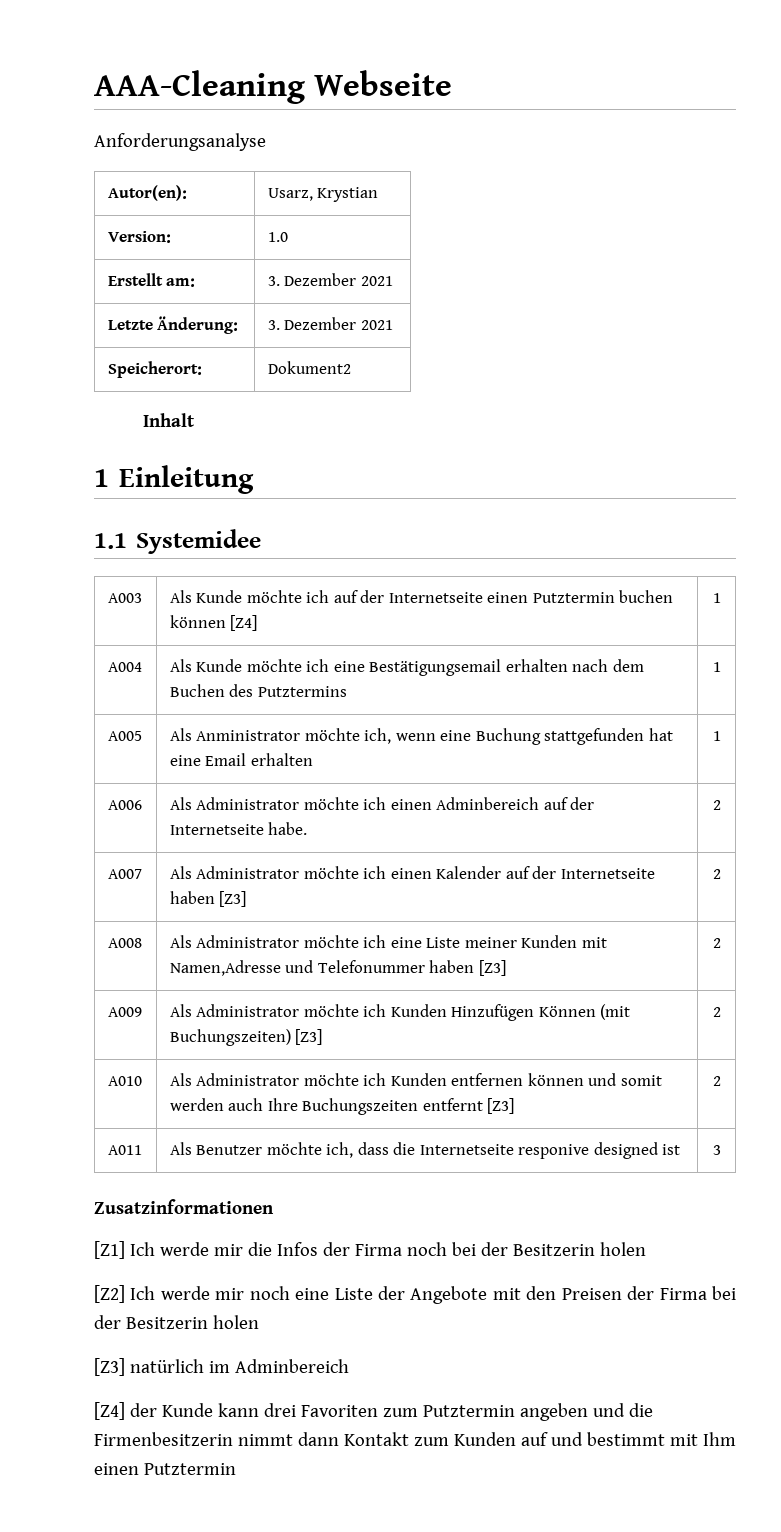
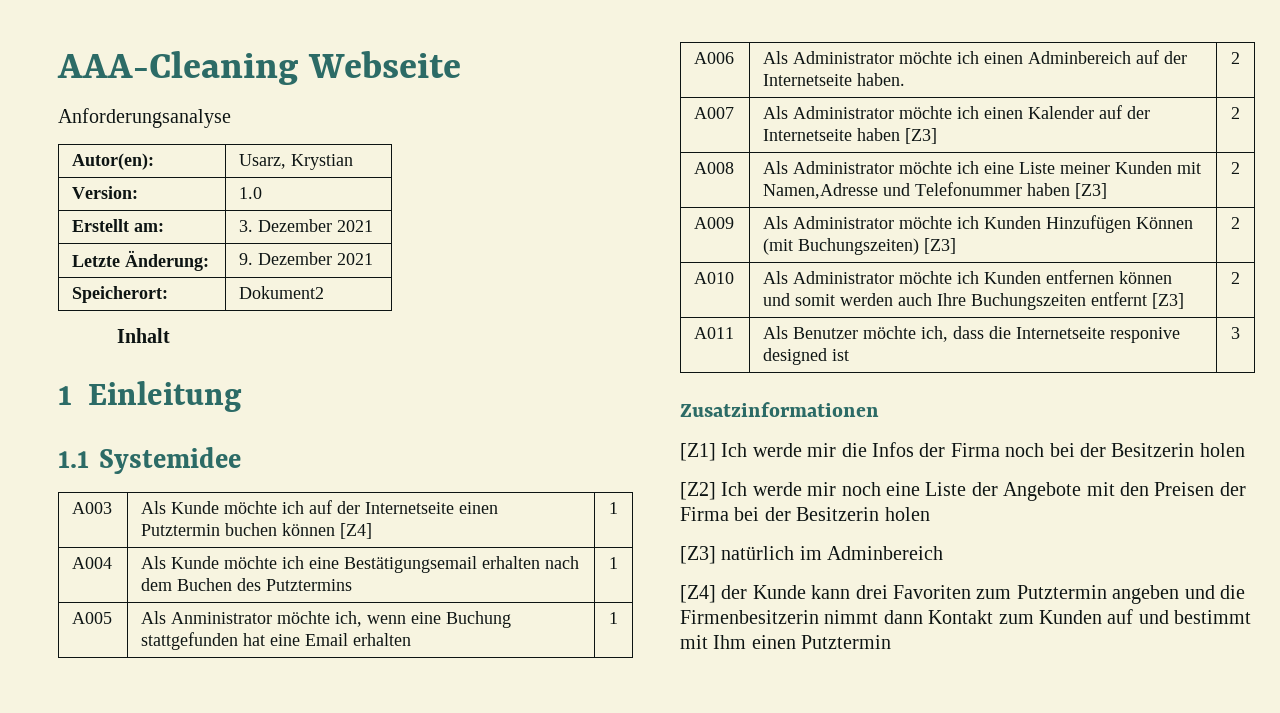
- Letzte Änderung: | 3. Dezember 2021
+ Letzte Änderung: | 9. Dezember 2021
- A006 | Als Administrator möchte ich einen Adminbereich auf der Internetseite habe. | 2
+ A006 | Als Administrator möchte ich einen Adminbereich auf der Internetseite haben. | 2

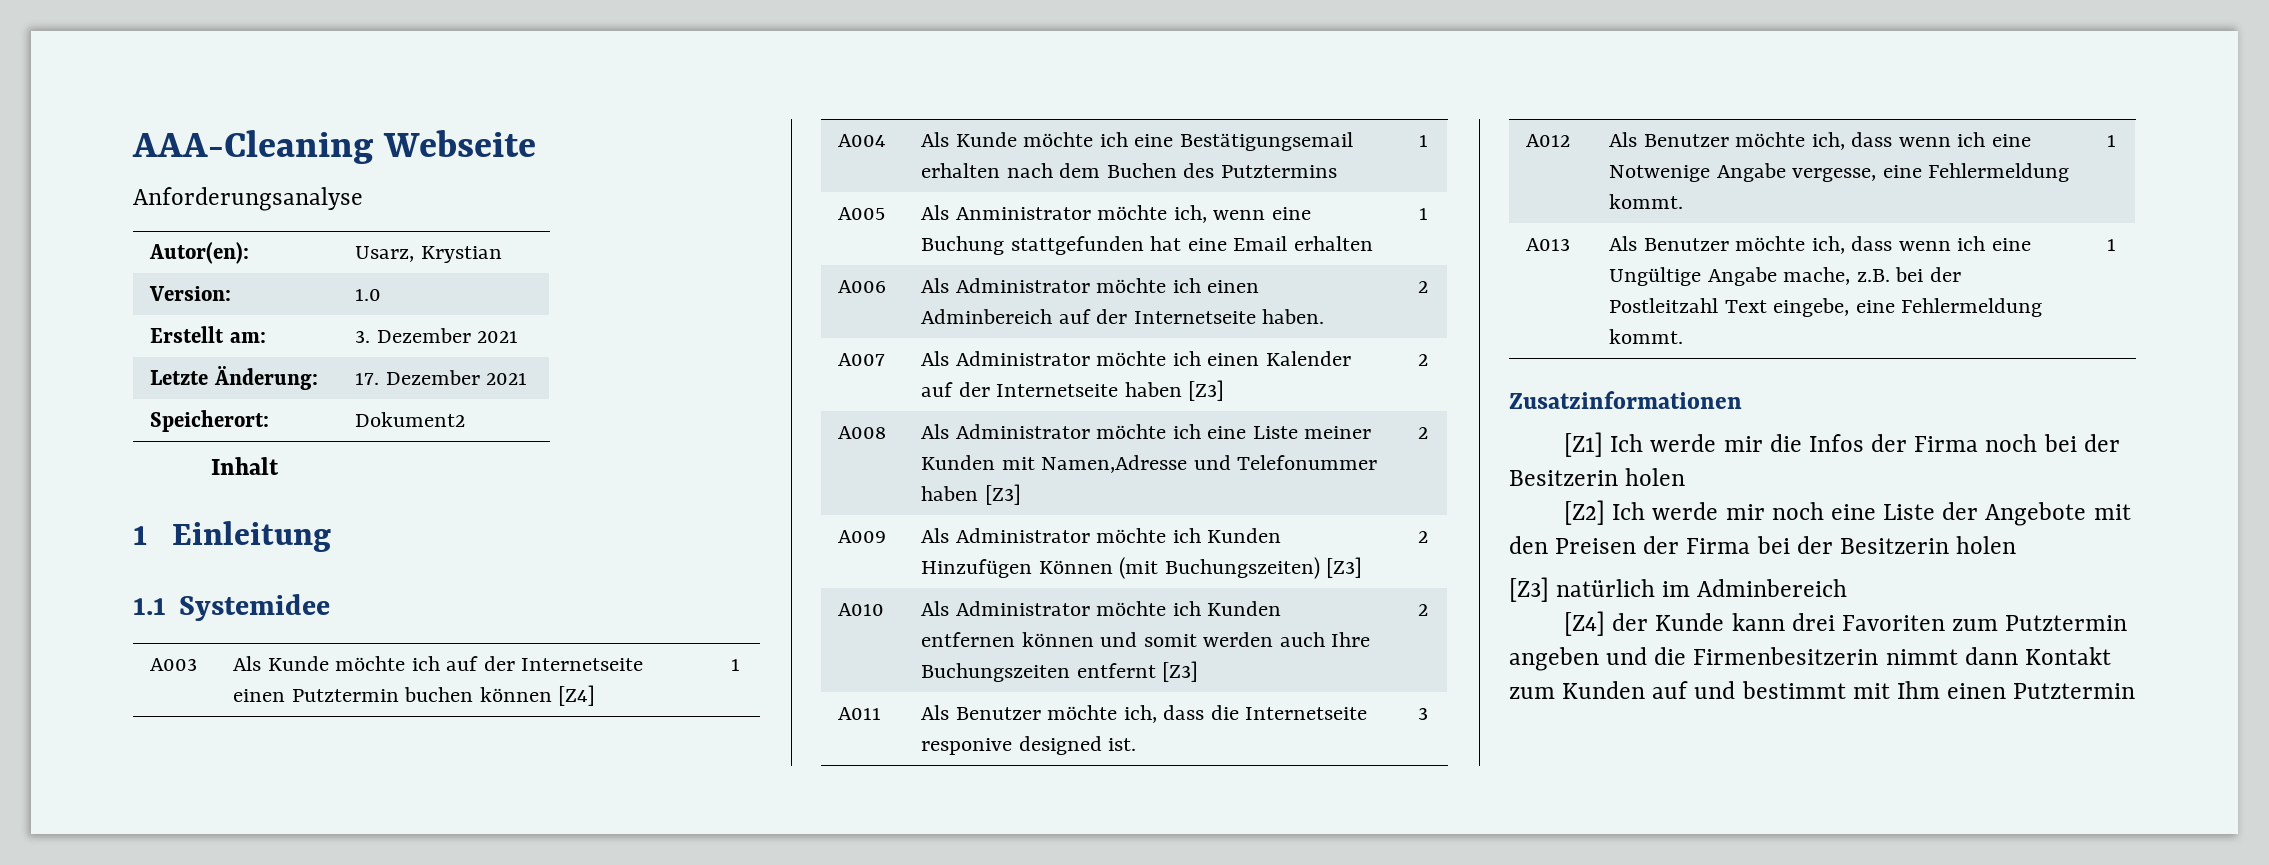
- Letzte Änderung: | 9. Dezember 2021
+ Letzte Änderung: | 17. Dezember 2021
- A011 | Als Benutzer möchte ich, dass die Internetseite responive designed ist | 3
+ A011 | Als Benutzer möchte ich, dass die Internetseite responive designed ist. | 3
+ A012 | Als Benutzer möchte ich, dass wenn ich eine Notwenige Angabe vergesse, eine Fehlermeldung kommt. | 1
+ A013 | Als Benutzer möchte ich, dass wenn ich eine Ungültige Angabe mache, z.B. bei der Postleitzahl Text eingebe, eine Fehlermeldung kommt. | 1

